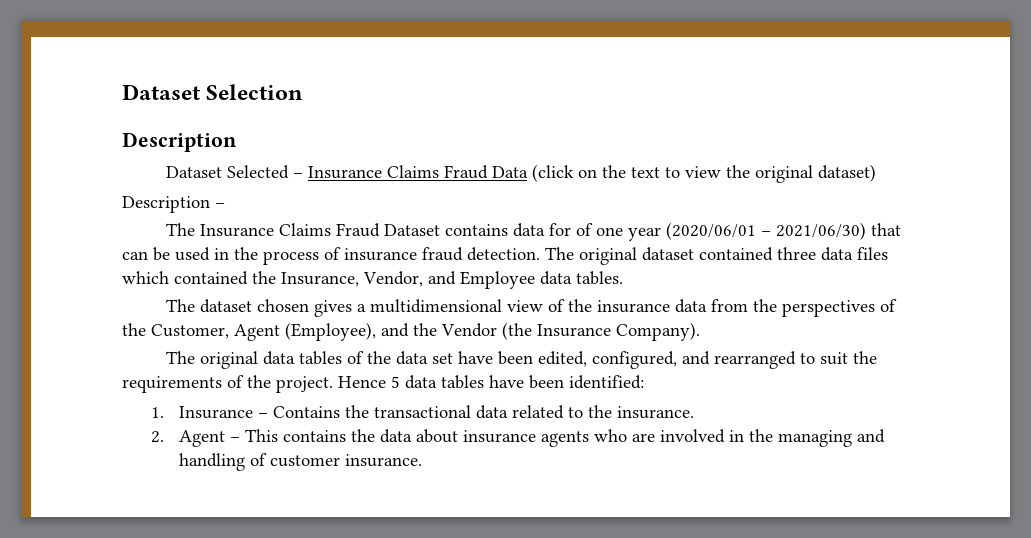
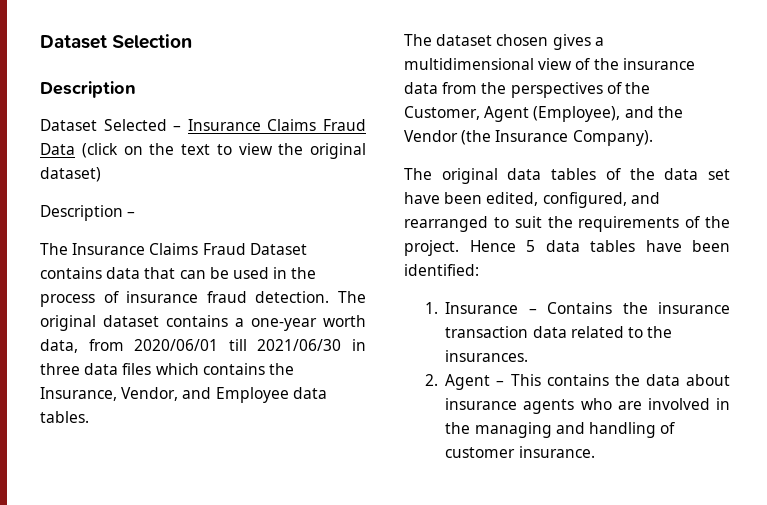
- The Insurance Claims Fraud Dataset contains data for of one year (2020/06/01 – 2021/06/30) that can be used in the process of insurance fraud detection.
+ The Insurance Claims Fraud Dataset contains data that can be used in the process of insurance fraud detection.
- The original dataset contained three data files which contained the Insurance, Vendor, and Employee data tables.
+ The original dataset contains a one-year worth data, from 2020/06/01 till 2021/06/30 in three data files which contains the Insurance, Vendor, and Employee data tables.
- 1. Insurance – Contains the transactional data related to the insurance.
+ 1. Insurance – Contains the insurance transaction data related to the insurances.

